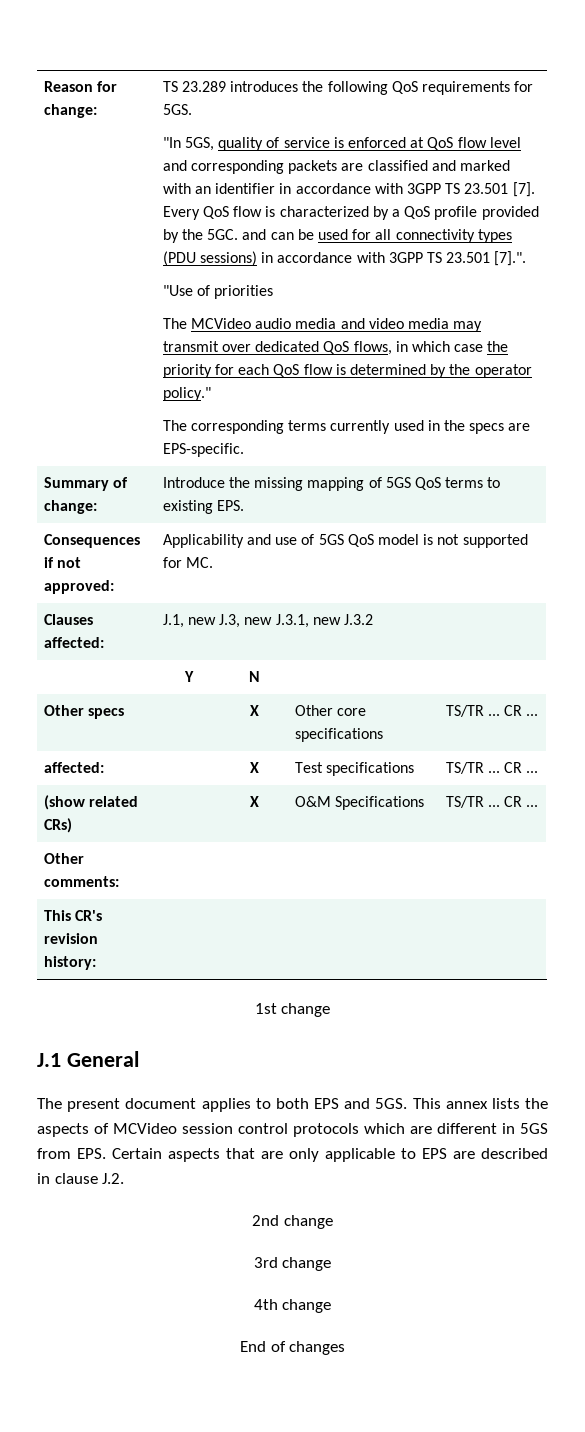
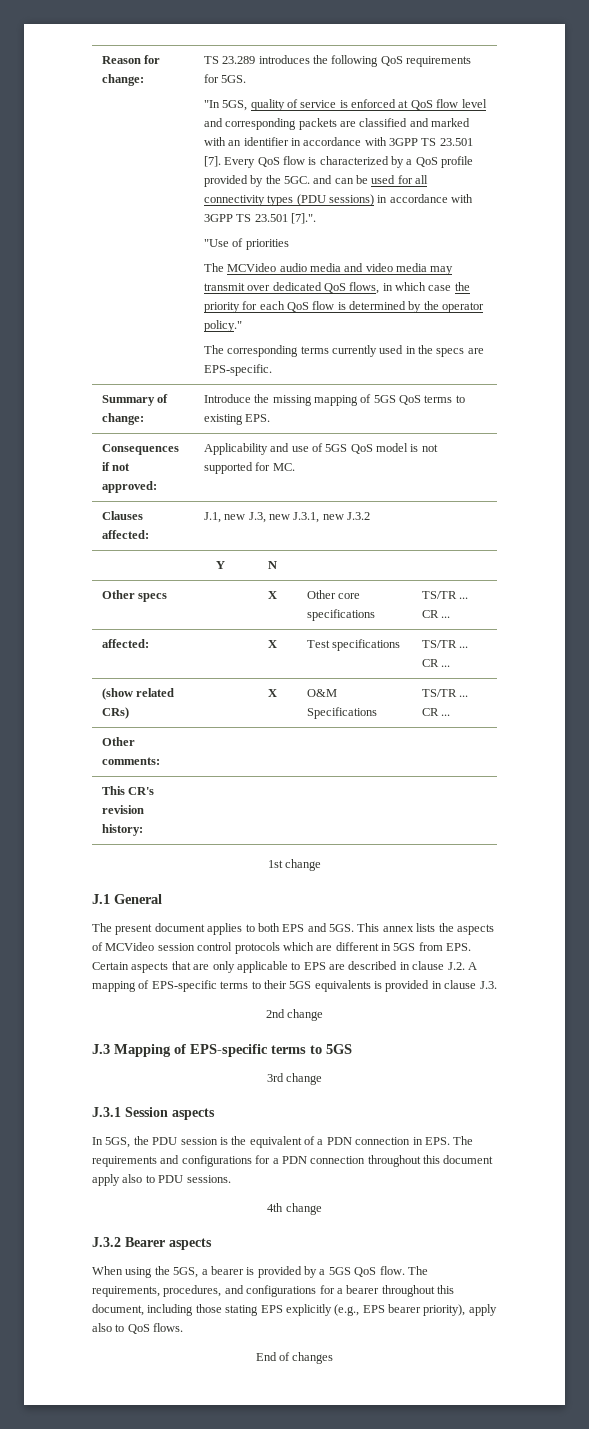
- This annex lists the aspects of MCVideo session control protocols which are different in 5GS from EPS. Certain aspects that are only applicable to EPS are described in clause J.2.
+ This annex lists the aspects of MCVideo session control protocols which are different in 5GS from EPS. Certain aspects that are only applicable to EPS are described in clause J.2. A mapping of EPS-specific terms to their 5GS equivalents is provided in clause J.3.
  2nd change
+ J.3 Mapping of EPS-specific terms to 5GS
  3rd change
+ J.3.1 Session aspects
+ In 5GS, the PDU session is the equivalent of a PDN connection in EPS. The requirements and configurations for a PDN connection throughout this document apply also to PDU sessions.
  4th change
+ J.3.2 Bearer aspects
+ When using the 5GS, a bearer is provided by a 5GS QoS flow. The requirements, procedures, and configurations for a bearer throughout this document, including those stating EPS explicitly (e.g., EPS bearer priority), apply also to QoS flows.

